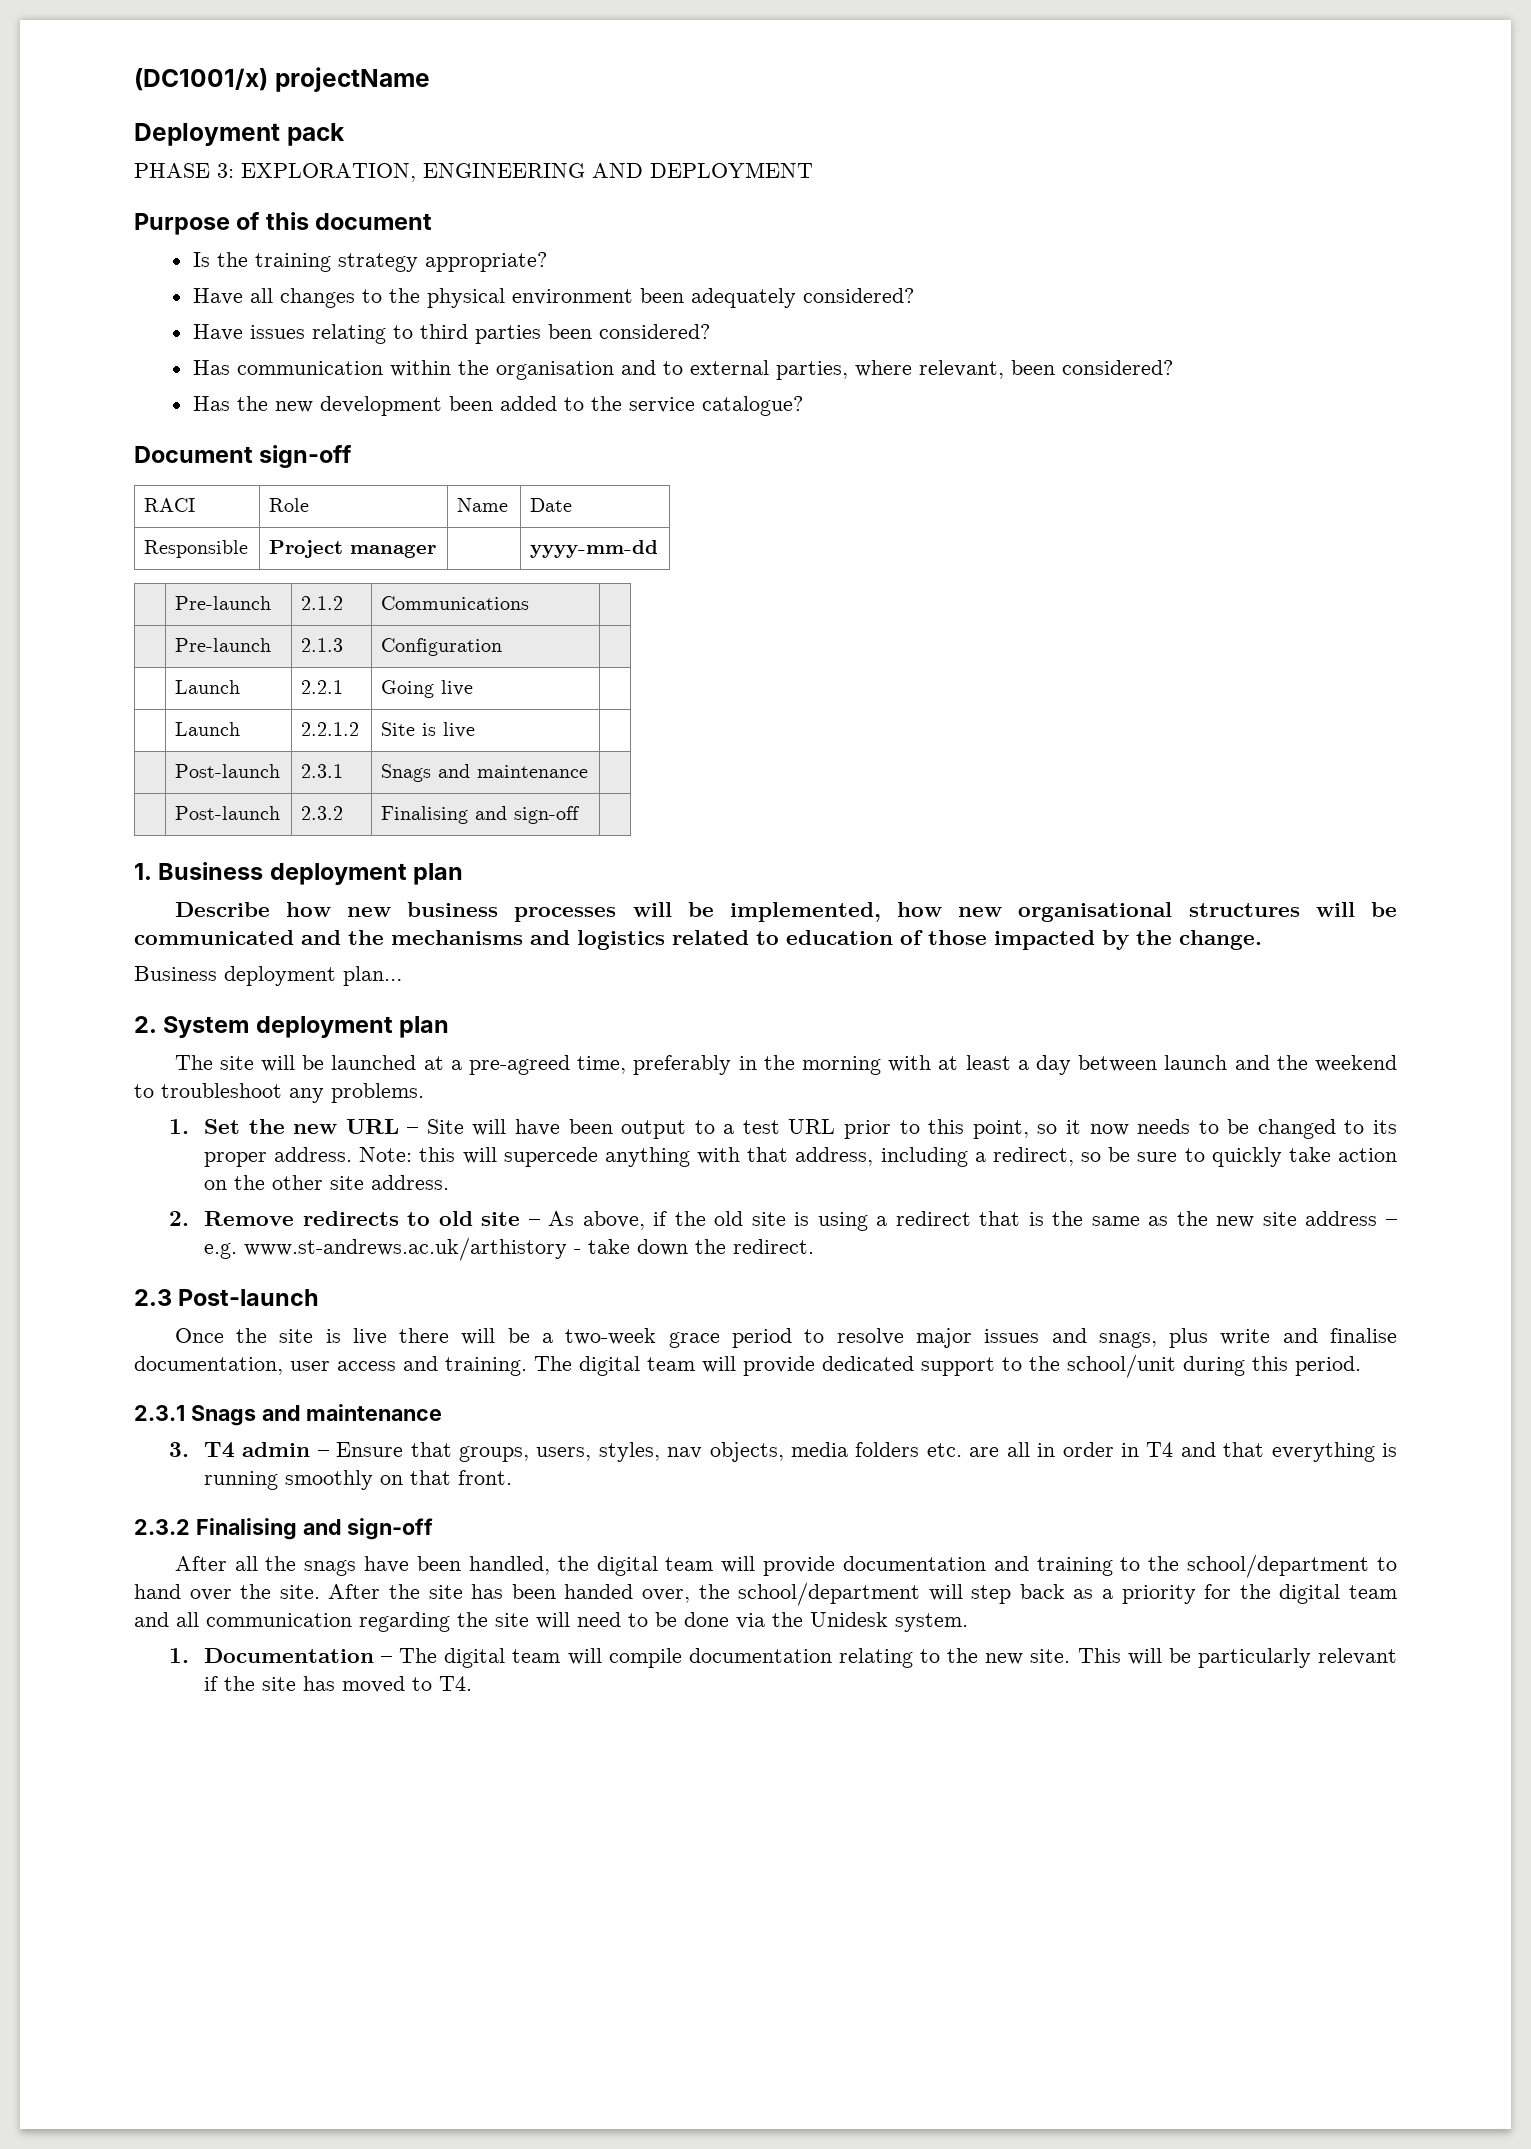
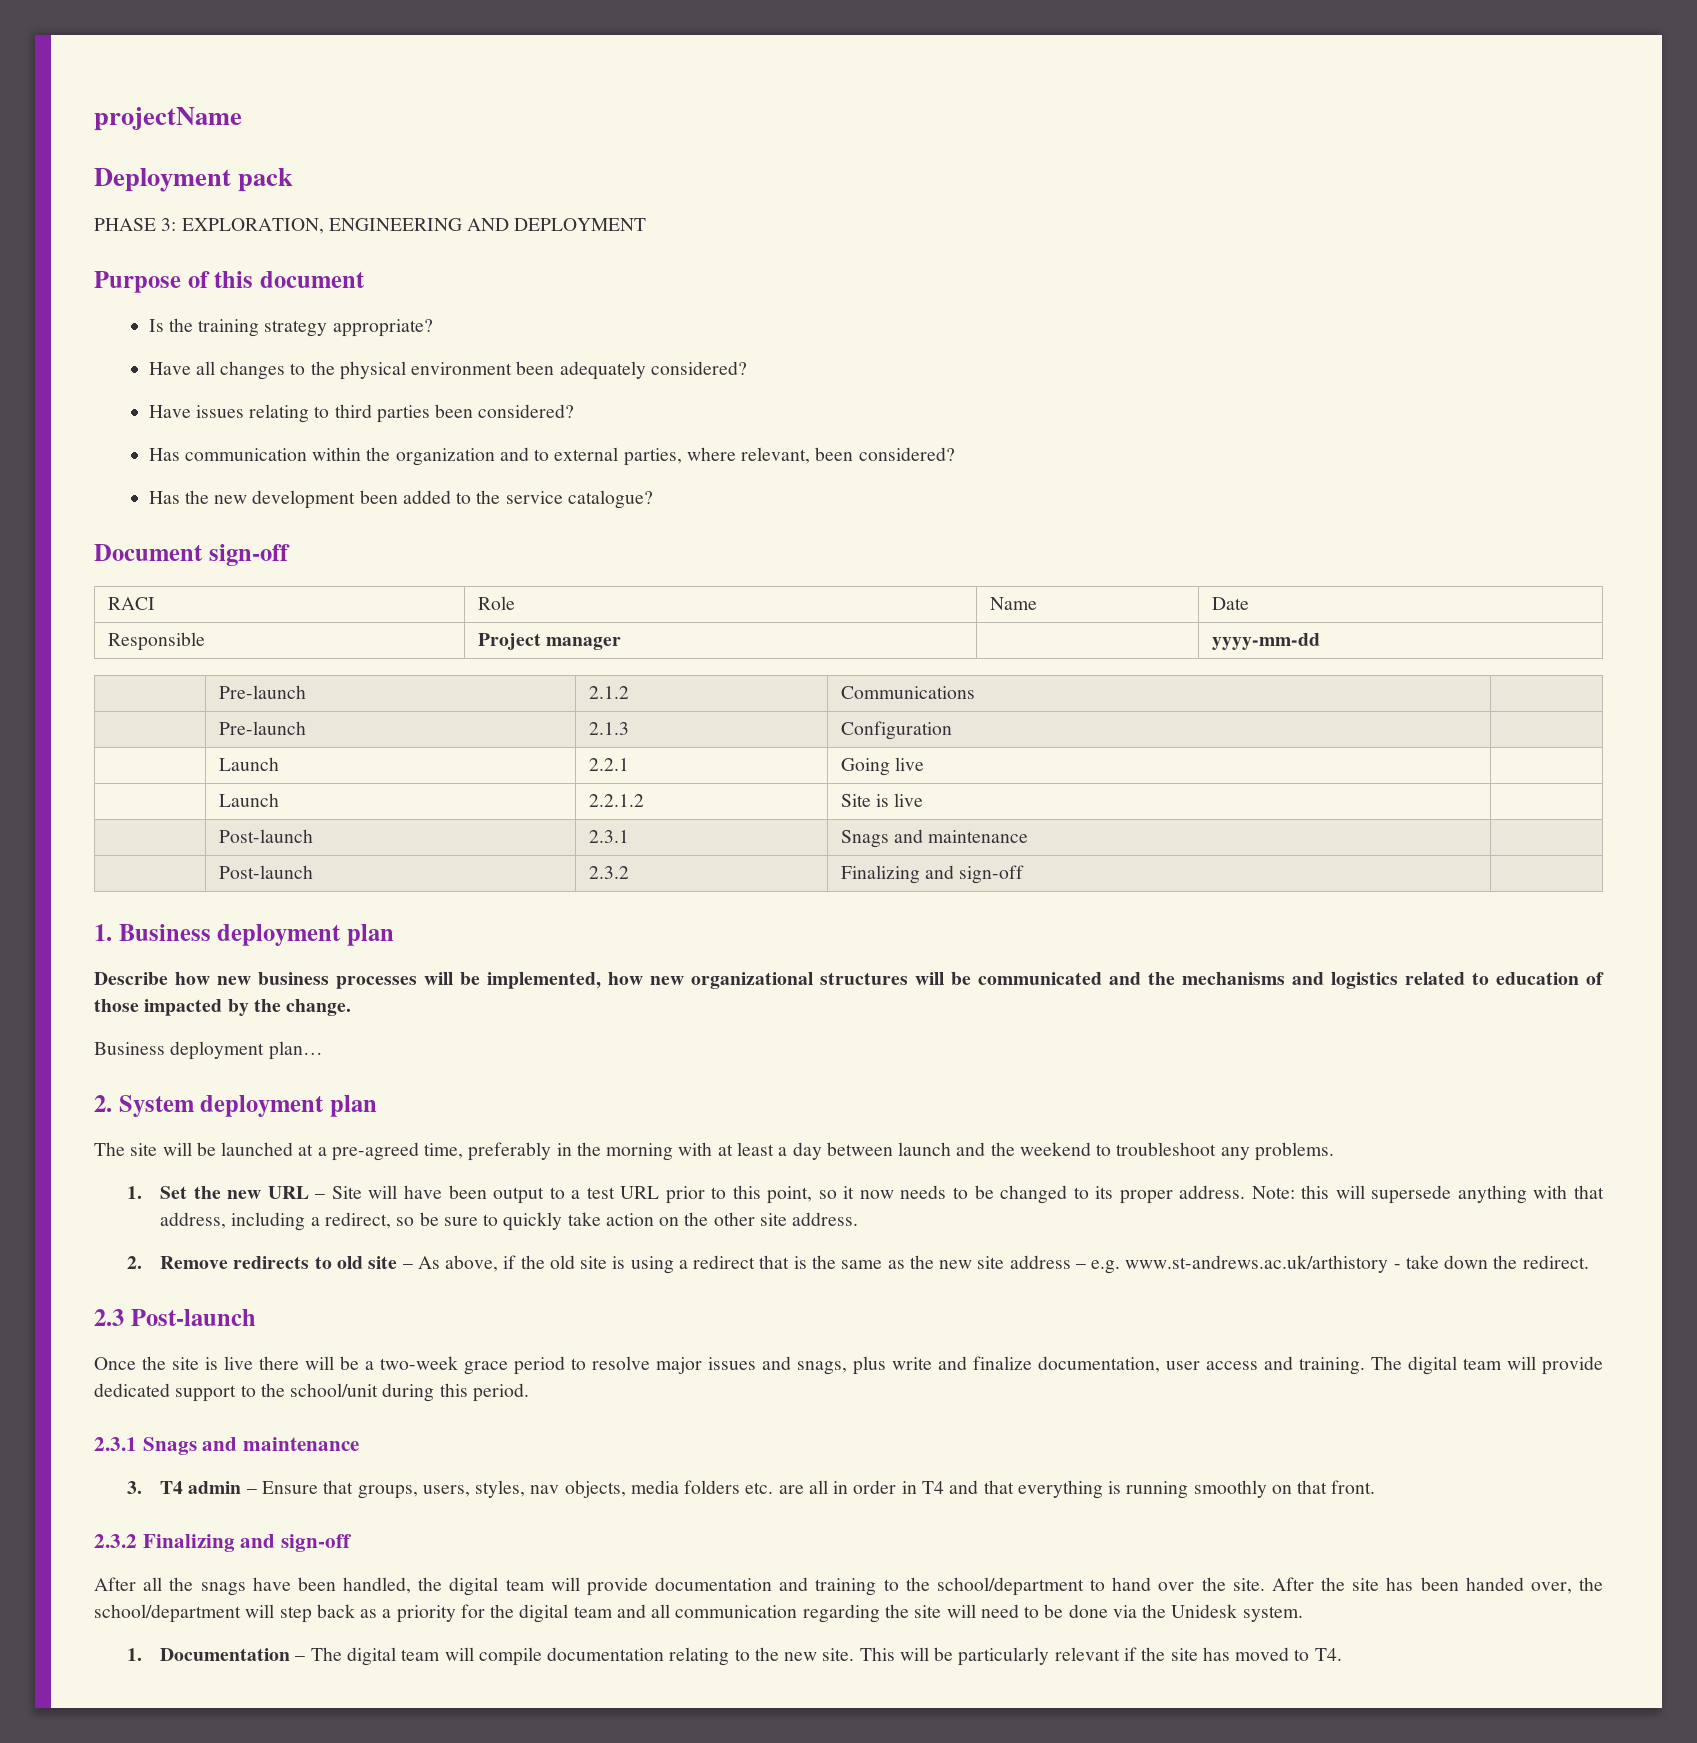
- (DC1001/x) projectName
+ projectName
- Has communication within the organisation and to external parties, where relevant, been considered?
+ Has communication within the organization and to external parties, where relevant, been considered?
- | Post-launch | 2.3.2 | Finalising and sign-off |
+ | Post-launch | 2.3.2 | Finalizing and sign-off |
- Describe how new business processes will be implemented, how new organisational structures will be communicated and the mechanisms and logistics related to education of those impacted by the change.
+ Describe how new business processes will be implemented, how new organizational structures will be communicated and the mechanisms and logistics related to education of those impacted by the change.
- Note: this will supercede anything with that address, including a redirect, so be sure to quickly take action on the other site address.
+ Note: this will supersede anything with that address, including a redirect, so be sure to quickly take action on the other site address.
- Once the site is live there will be a two-week grace period to resolve major issues and snags, plus write and finalise documentation, user access and training.
+ Once the site is live there will be a two-week grace period to resolve major issues and snags, plus write and finalize documentation, user access and training.
- 2.3.2 Finalising and sign-off
+ 2.3.2 Finalizing and sign-off

